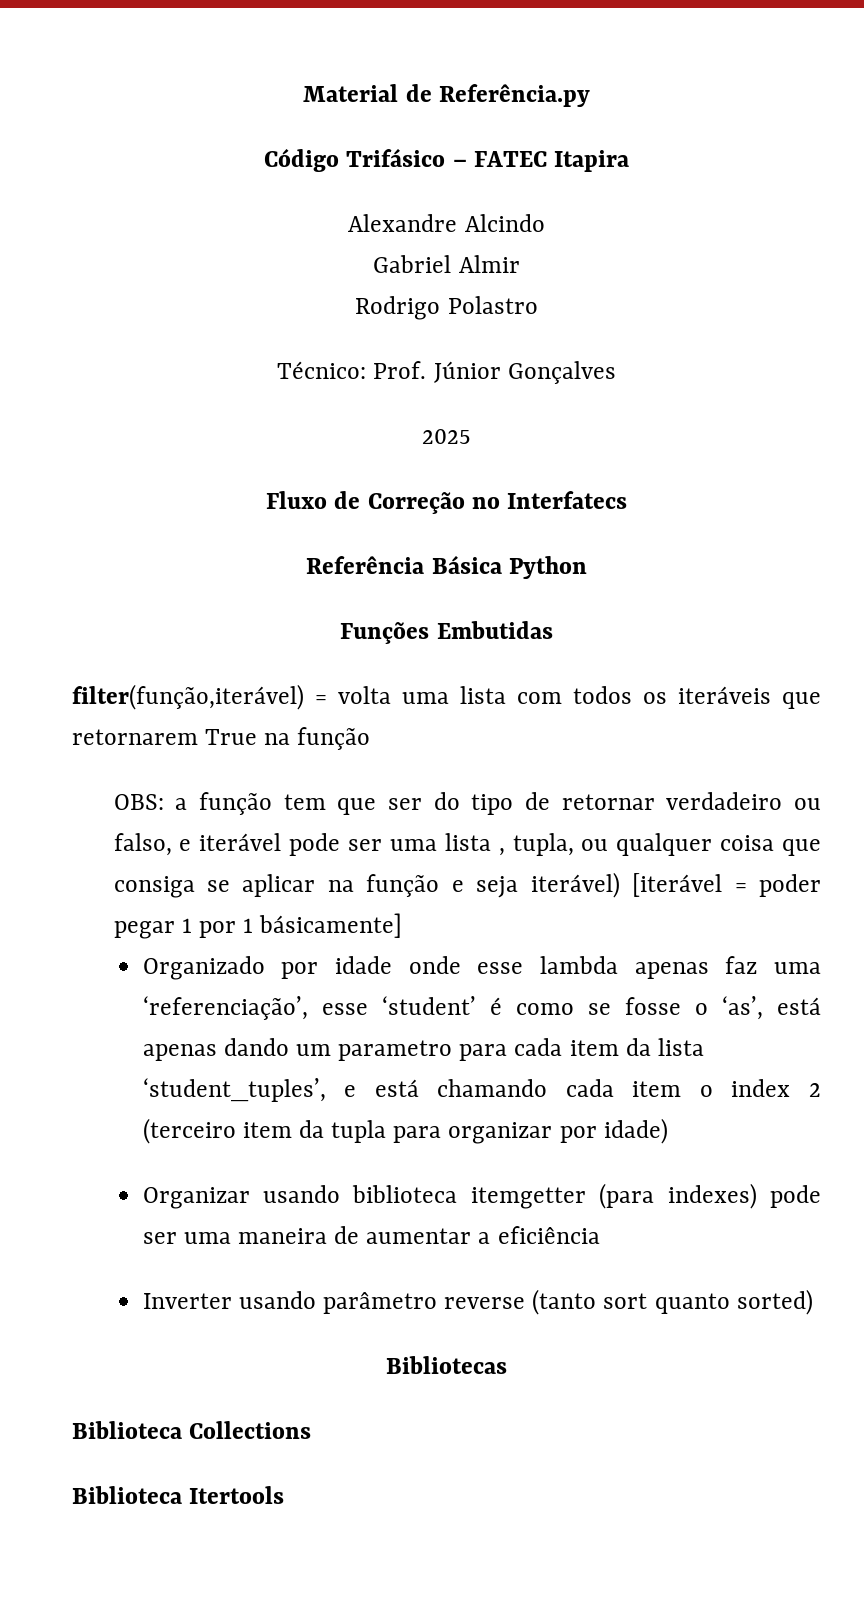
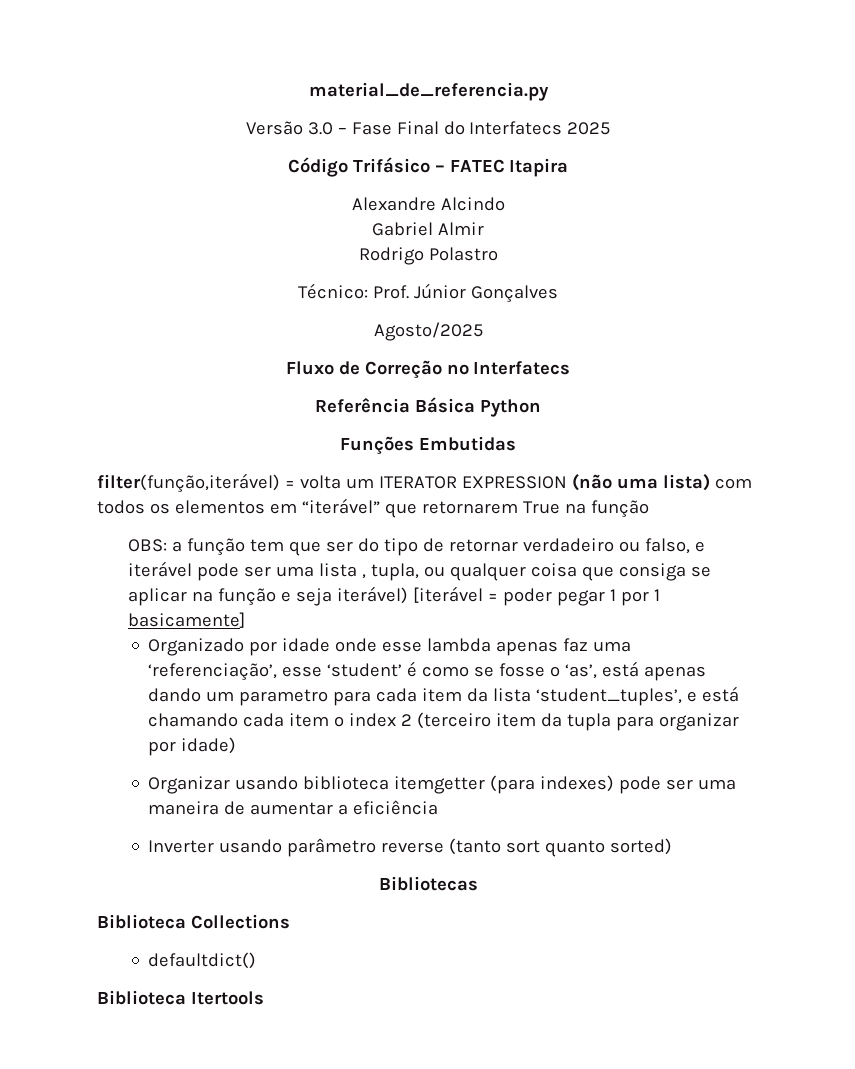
- Material de Referência.py
+ material_de_referencia.py
+ Versão 3.0 – Fase Final do Interfatecs 2025
- 2025
+ Agosto/2025
- filter(função,iterável) = volta uma lista com todos os iteráveis que retornarem True na função
+ filter(função,iterável) = volta um ITERATOR EXPRESSION (não uma lista) com todos os elementos em “iterável” que retornarem True na função
- OBS: a função tem que ser do tipo de retornar verdadeiro ou falso, e iterável pode ser uma lista , tupla, ou qualquer coisa que consiga se aplicar na função e seja iterável) [iterável = poder pegar 1 por 1 básicamente]
+ OBS: a função tem que ser do tipo de retornar verdadeiro ou falso, e iterável pode ser uma lista , tupla, ou qualquer coisa que consiga se aplicar na função e seja iterável) [iterável = poder pegar 1 por 1 basicamente]
+ defaultdict()

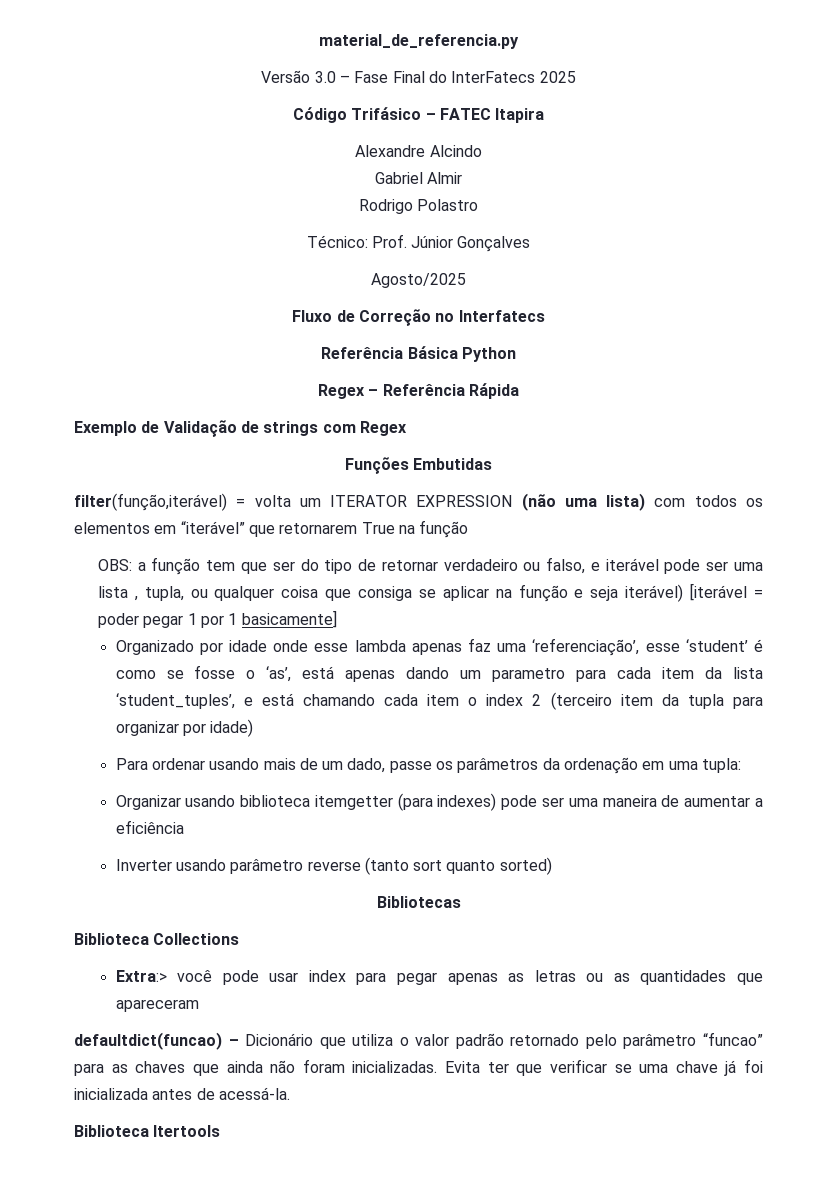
- Versão 3.0 – Fase Final do Interfatecs 2025
+ Versão 3.0 – Fase Final do InterFatecs 2025
+ Regex – Referência Rápida
+ Exemplo de Validação de strings com Regex
+ Para ordenar usando mais de um dado, passe os parâmetros da ordenação em uma tupla:
- defaultdict()
+ Extra:> você pode usar index para pegar apenas as letras ou as quantidades que apareceram
+ defaultdict(funcao) – Dicionário que utiliza o valor padrão retornado pelo parâmetro “funcao” para as chaves que ainda não foram inicializadas. Evita ter que verificar se uma chave já foi inicializada antes de acessá-la.

